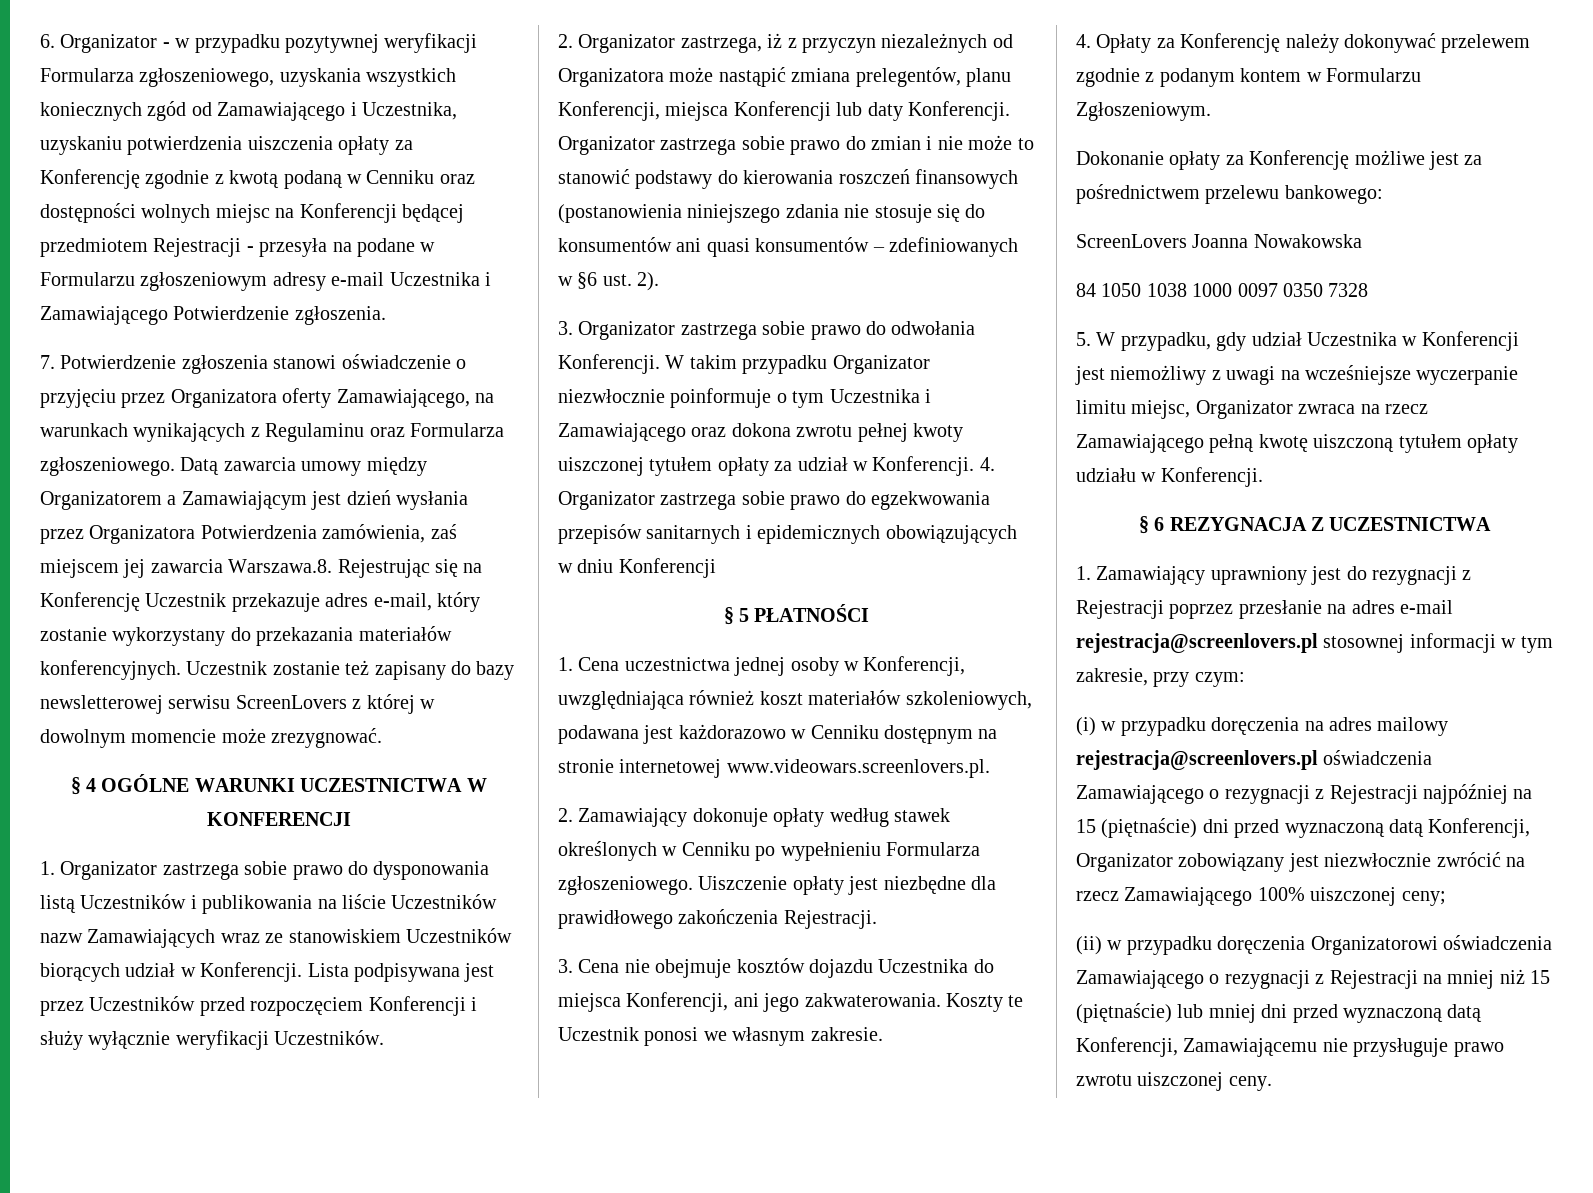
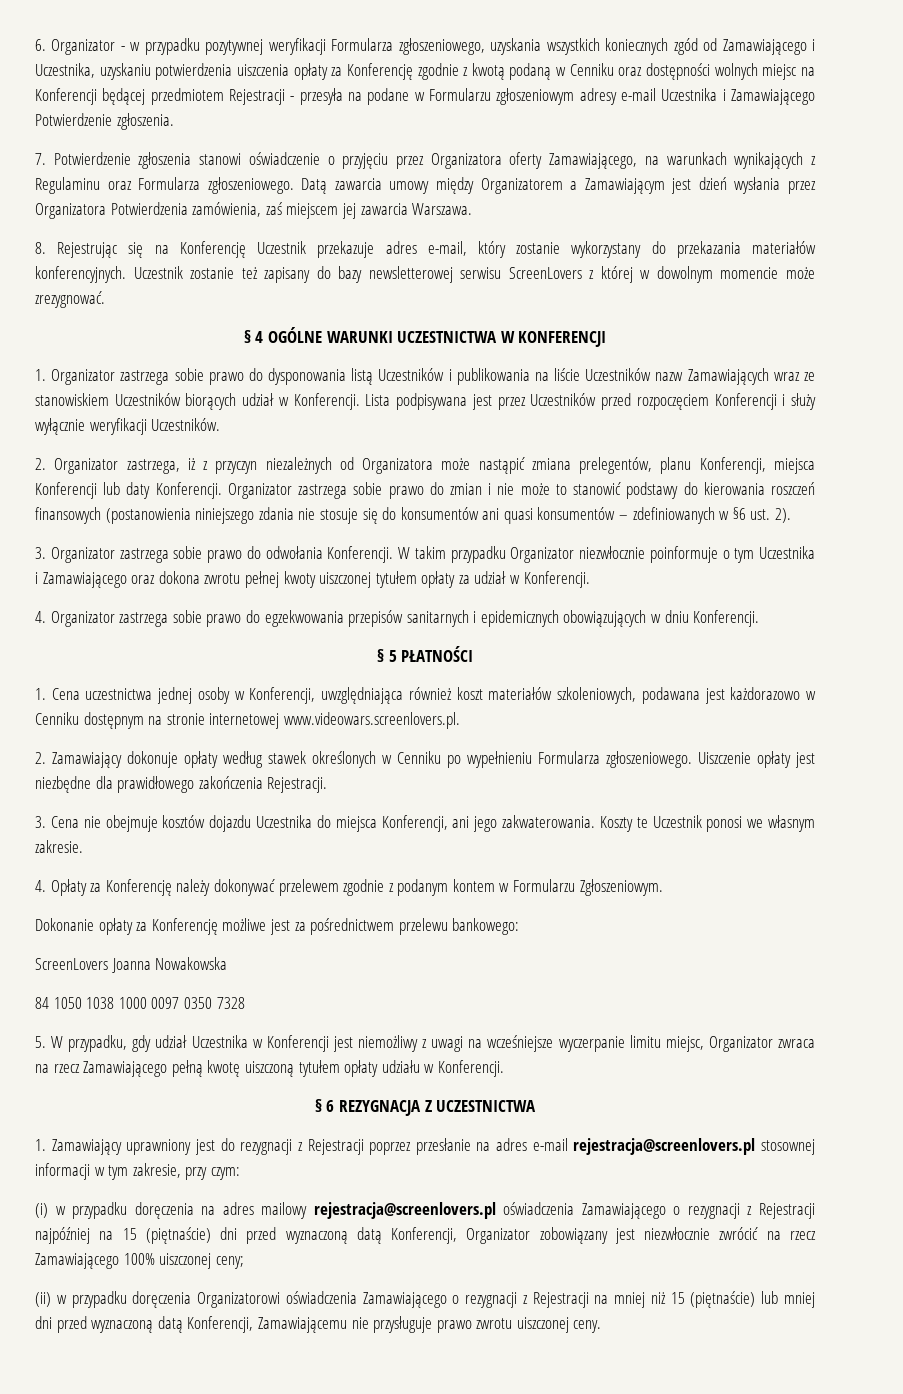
- Datą zawarcia umowy między Organizatorem a Zamawiającym jest dzień wysłania przez Organizatora Potwierdzenia zamówienia, zaś miejscem jej zawarcia Warszawa.8. Rejestrując się na Konferencję Uczestnik przekazuje adres e-mail, który zostanie wykorzystany do przekazania materiałów konferencyjnych.
+ Datą zawarcia umowy między Organizatorem a Zamawiającym jest dzień wysłania przez Organizatora Potwierdzenia zamówienia, zaś miejscem jej zawarcia Warszawa.
+ 8. Rejestrując się na Konferencję Uczestnik przekazuje adres e-mail, który zostanie wykorzystany do przekazania materiałów konferencyjnych.
- W takim przypadku Organizator niezwłocznie poinformuje o tym Uczestnika i Zamawiającego oraz dokona zwrotu pełnej kwoty uiszczonej tytułem opłaty za udział w Konferencji. 4. Organizator zastrzega sobie prawo do egzekwowania przepisów sanitarnych i epidemicznych obowiązujących w dniu Konferencji
+ W takim przypadku Organizator niezwłocznie poinformuje o tym Uczestnika i Zamawiającego oraz dokona zwrotu pełnej kwoty uiszczonej tytułem opłaty za udział w Konferencji.
+ 4. Organizator zastrzega sobie prawo do egzekwowania przepisów sanitarnych i epidemicznych obowiązujących w dniu Konferencji.

